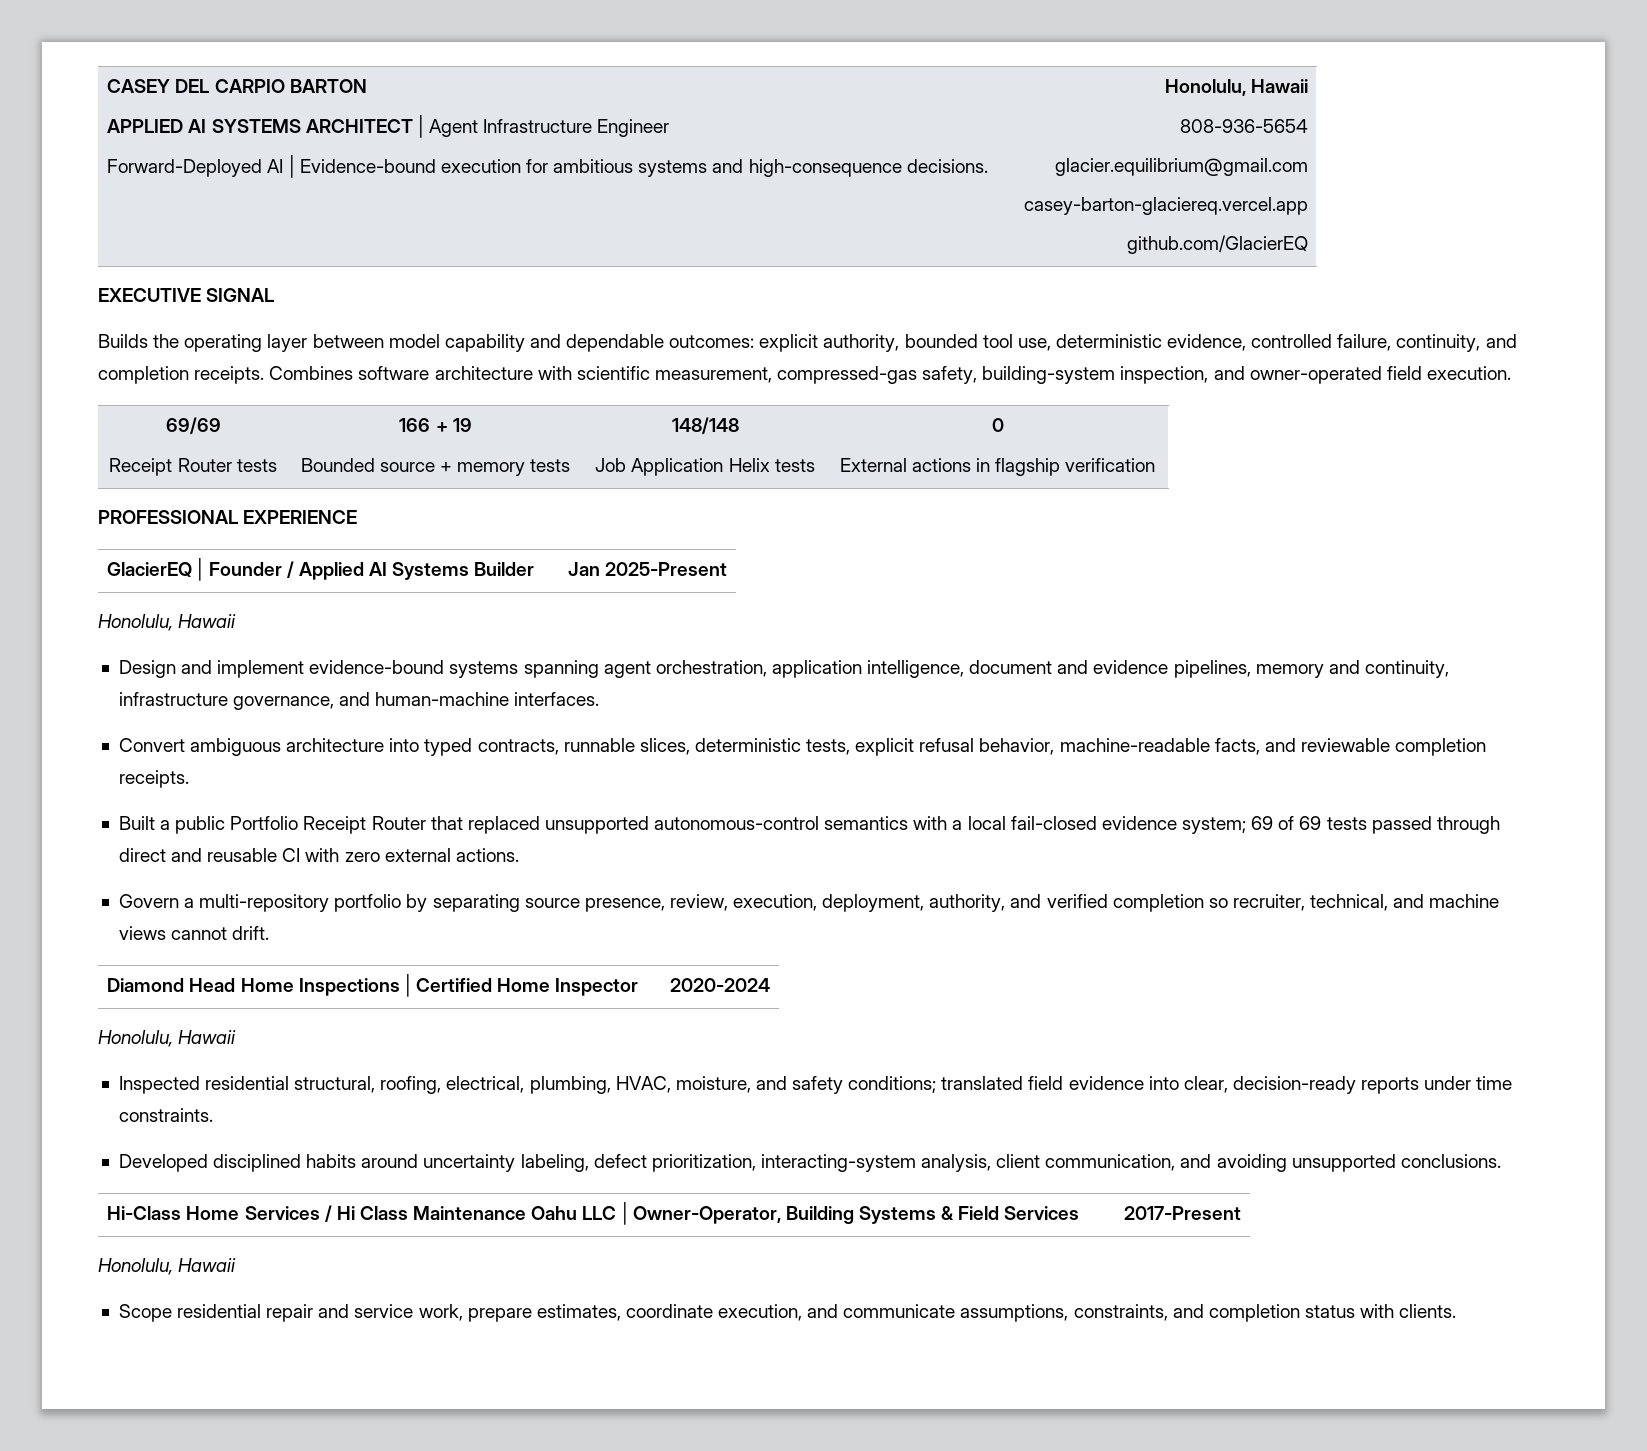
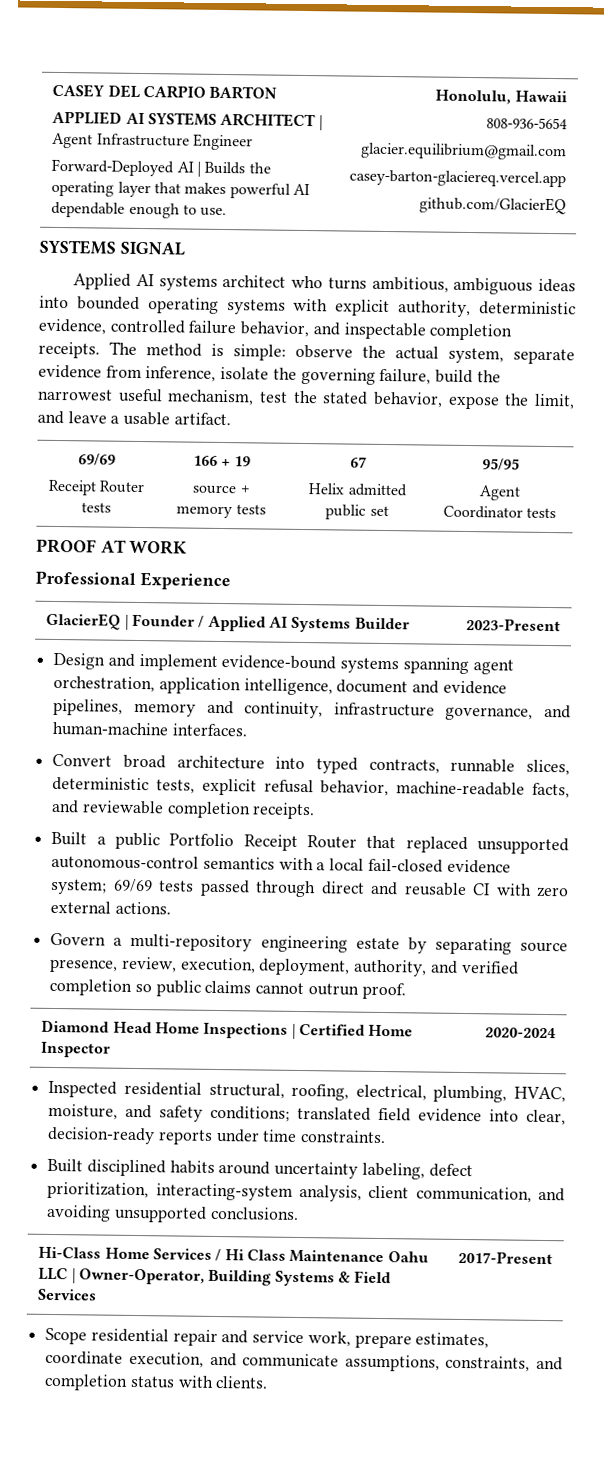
  CASEY DEL CARPIO BARTON
  APPLIED AI SYSTEMS ARCHITECT | Agent Infrastructure Engineer
- Forward-Deployed AI | Evidence-bound execution for ambitious systems and high-consequence decisions. | Honolulu, Hawaii
+ Forward-Deployed AI | Builds the operating layer that makes powerful AI dependable enough to use. | Honolulu, Hawaii
- EXECUTIVE SIGNAL
+ SYSTEMS SIGNAL
- Builds the operating layer between model capability and dependable outcomes: explicit authority, bounded tool use, deterministic evidence, controlled failure, continuity, and completion receipts. Combines software architecture with scientific measurement, compressed-gas safety, building-system inspection, and owner-operated field execution.
+ Applied AI systems architect who turns ambitious, ambiguous ideas into bounded operating systems with explicit authority, deterministic evidence, controlled failure behavior, and inspectable completion receipts. The method is simple: observe the actual system, separate evidence from inference, isolate the governing failure, build the narrowest useful mechanism, test the stated behavior, expose the limit, and leave a usable artifact.
  69/69
  Receipt Router tests | 166 + 19
- Bounded source + memory tests | 148/148
- Job Application Helix tests | 0
- External actions in flagship verification
- PROFESSIONAL EXPERIENCE
+ source + memory tests | 67
+ Helix admitted public set | 95/95
+ Agent Coordinator tests
+ PROOF AT WORK
+ Professional Experience
- GlacierEQ | Founder / Applied AI Systems Builder | Jan 2025-Present
- Honolulu, Hawaii
+ GlacierEQ | Founder / Applied AI Systems Builder | 2023-Present
- Convert ambiguous architecture into typed contracts, runnable slices, deterministic tests, explicit refusal behavior, machine-readable facts, and reviewable completion receipts.
+ Convert broad architecture into typed contracts, runnable slices, deterministic tests, explicit refusal behavior, machine-readable facts, and reviewable completion receipts.
- Built a public Portfolio Receipt Router that replaced unsupported autonomous-control semantics with a local fail-closed evidence system; 69 of 69 tests passed through direct and reusable CI with zero external actions.
+ Built a public Portfolio Receipt Router that replaced unsupported autonomous-control semantics with a local fail-closed evidence system; 69/69 tests passed through direct and reusable CI with zero external actions.
- Govern a multi-repository portfolio by separating source presence, review, execution, deployment, authority, and verified completion so recruiter, technical, and machine views cannot drift.
+ Govern a multi-repository engineering estate by separating source presence, review, execution, deployment, authority, and verified completion so public claims cannot outrun proof.
  Diamond Head Home Inspections | Certified Home Inspector | 2020-2024
- Honolulu, Hawaii
- Developed disciplined habits around uncertainty labeling, defect prioritization, interacting-system analysis, client communication, and avoiding unsupported conclusions.
+ Built disciplined habits around uncertainty labeling, defect prioritization, interacting-system analysis, client communication, and avoiding unsupported conclusions.
  Hi-Class Home Services / Hi Class Maintenance Oahu LLC | Owner-Operator, Building Systems & Field Services | 2017-Present
- Honolulu, Hawaii

